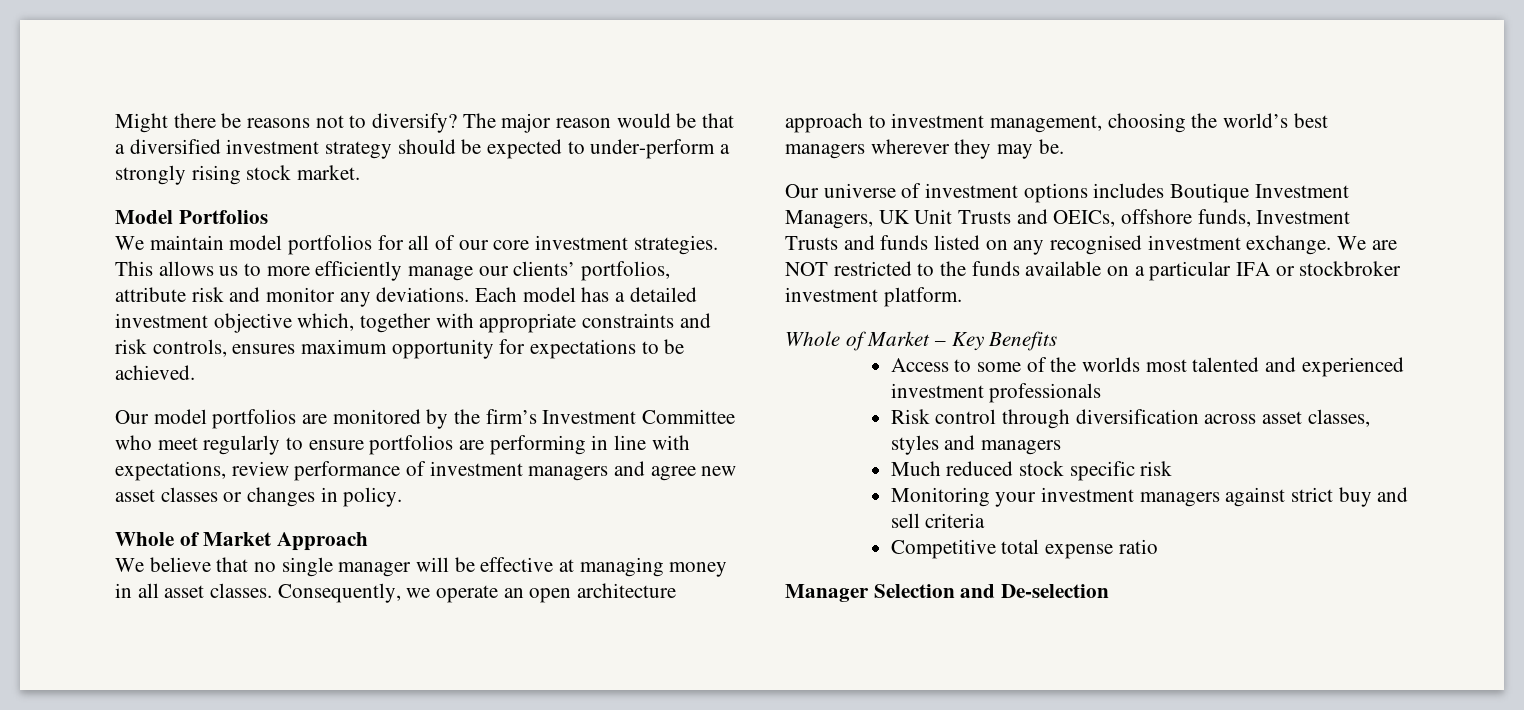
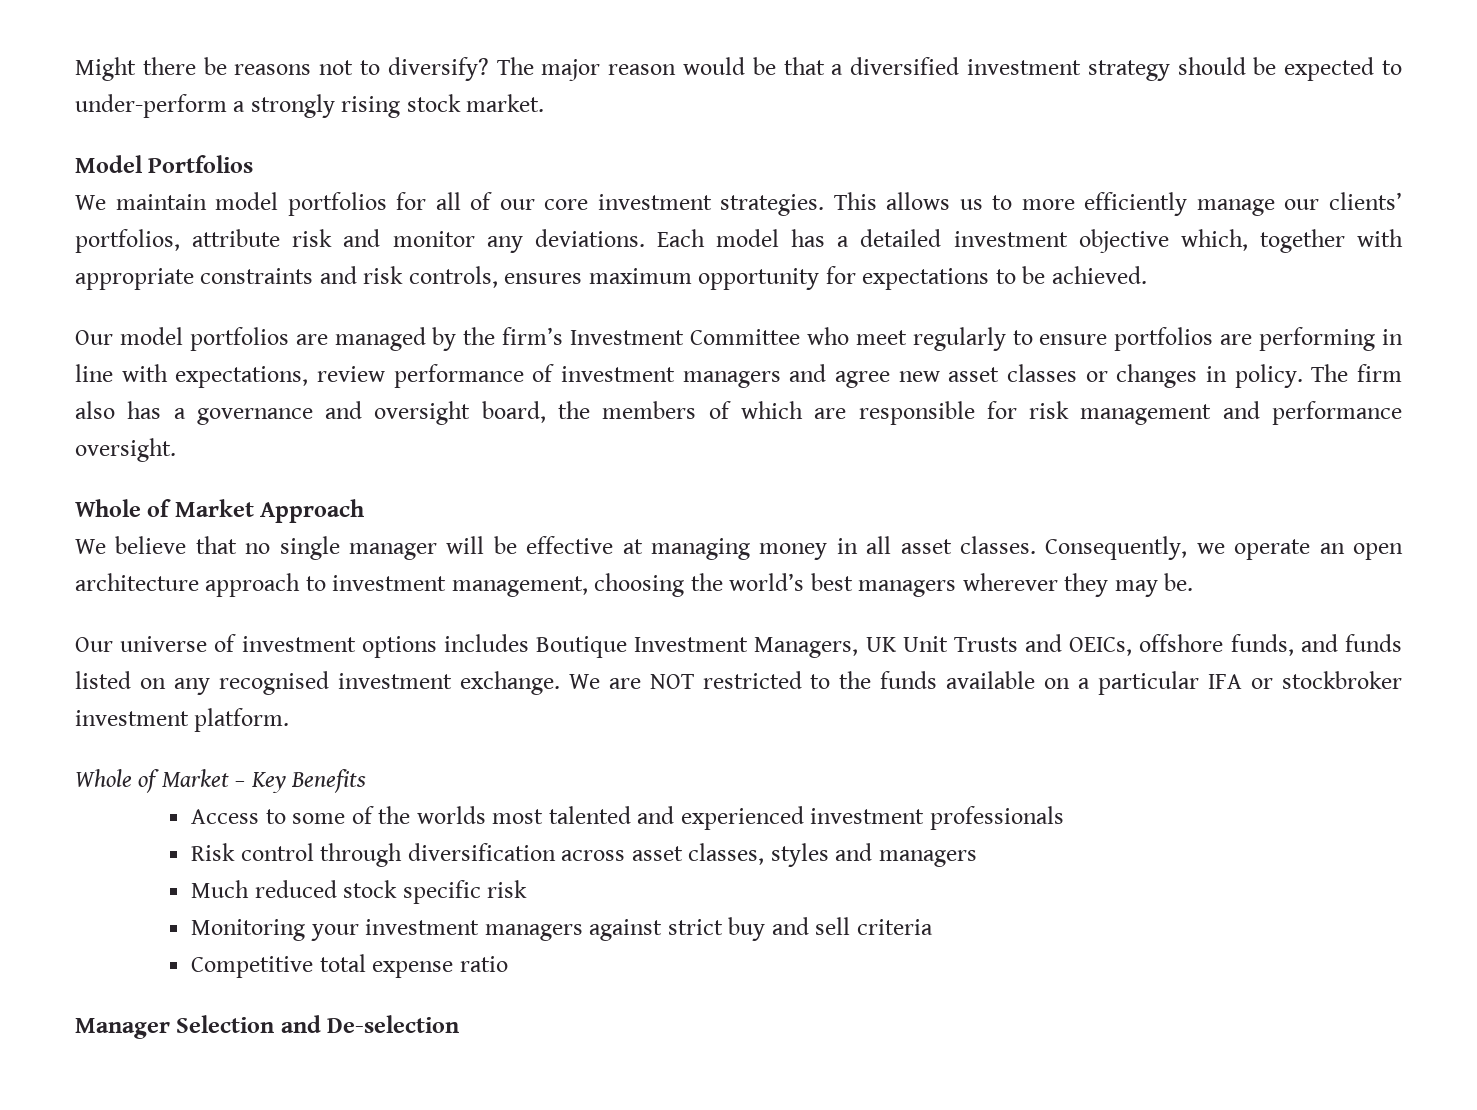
- Our model portfolios are monitored by the firm’s Investment Committee who meet regularly to ensure portfolios are performing in line with expectations, review performance of investment managers and agree new asset classes or changes in policy.
+ Our model portfolios are managed by the firm’s Investment Committee who meet regularly to ensure portfolios are performing in line with expectations, review performance of investment managers and agree new asset classes or changes in policy. The firm also has a governance and oversight board, the members of which are responsible for risk management and performance oversight.
- Our universe of investment options includes Boutique Investment Managers, UK Unit Trusts and OEICs, offshore funds, Investment Trusts and funds listed on any recognised investment exchange.
+ Our universe of investment options includes Boutique Investment Managers, UK Unit Trusts and OEICs, offshore funds, and funds listed on any recognised investment exchange.

